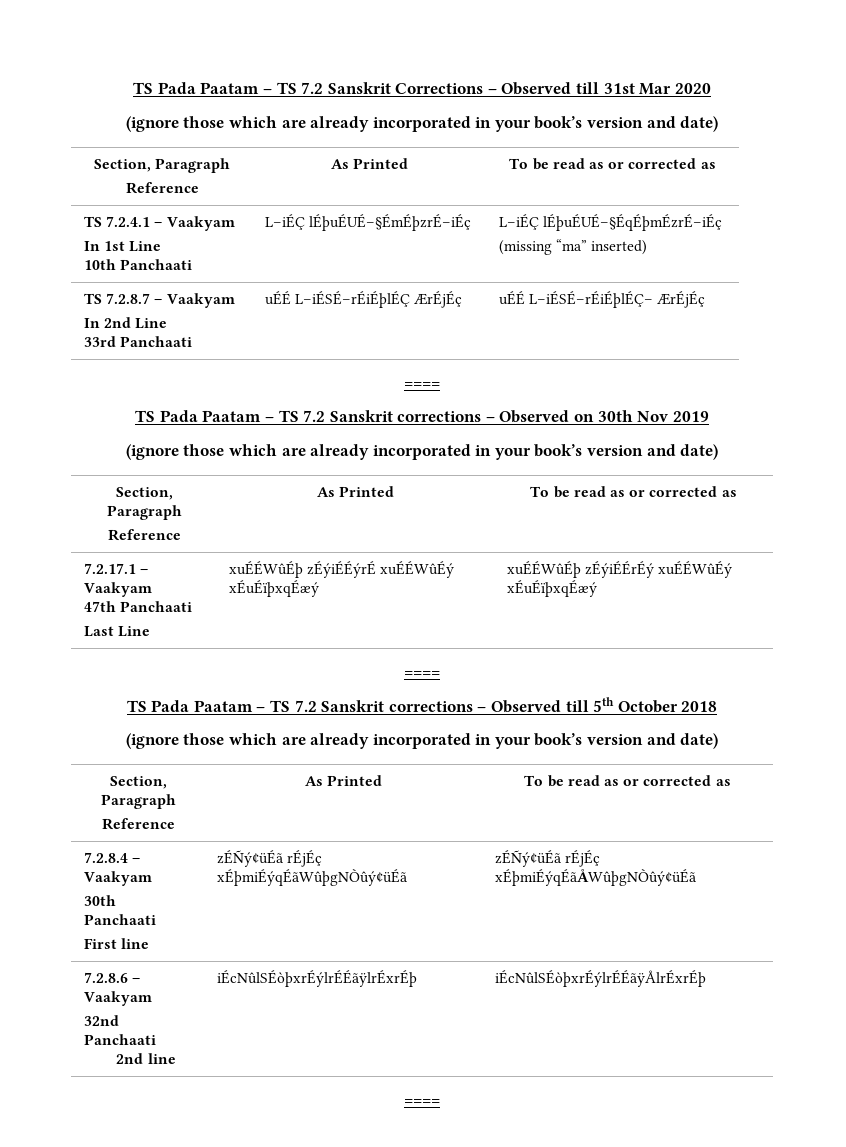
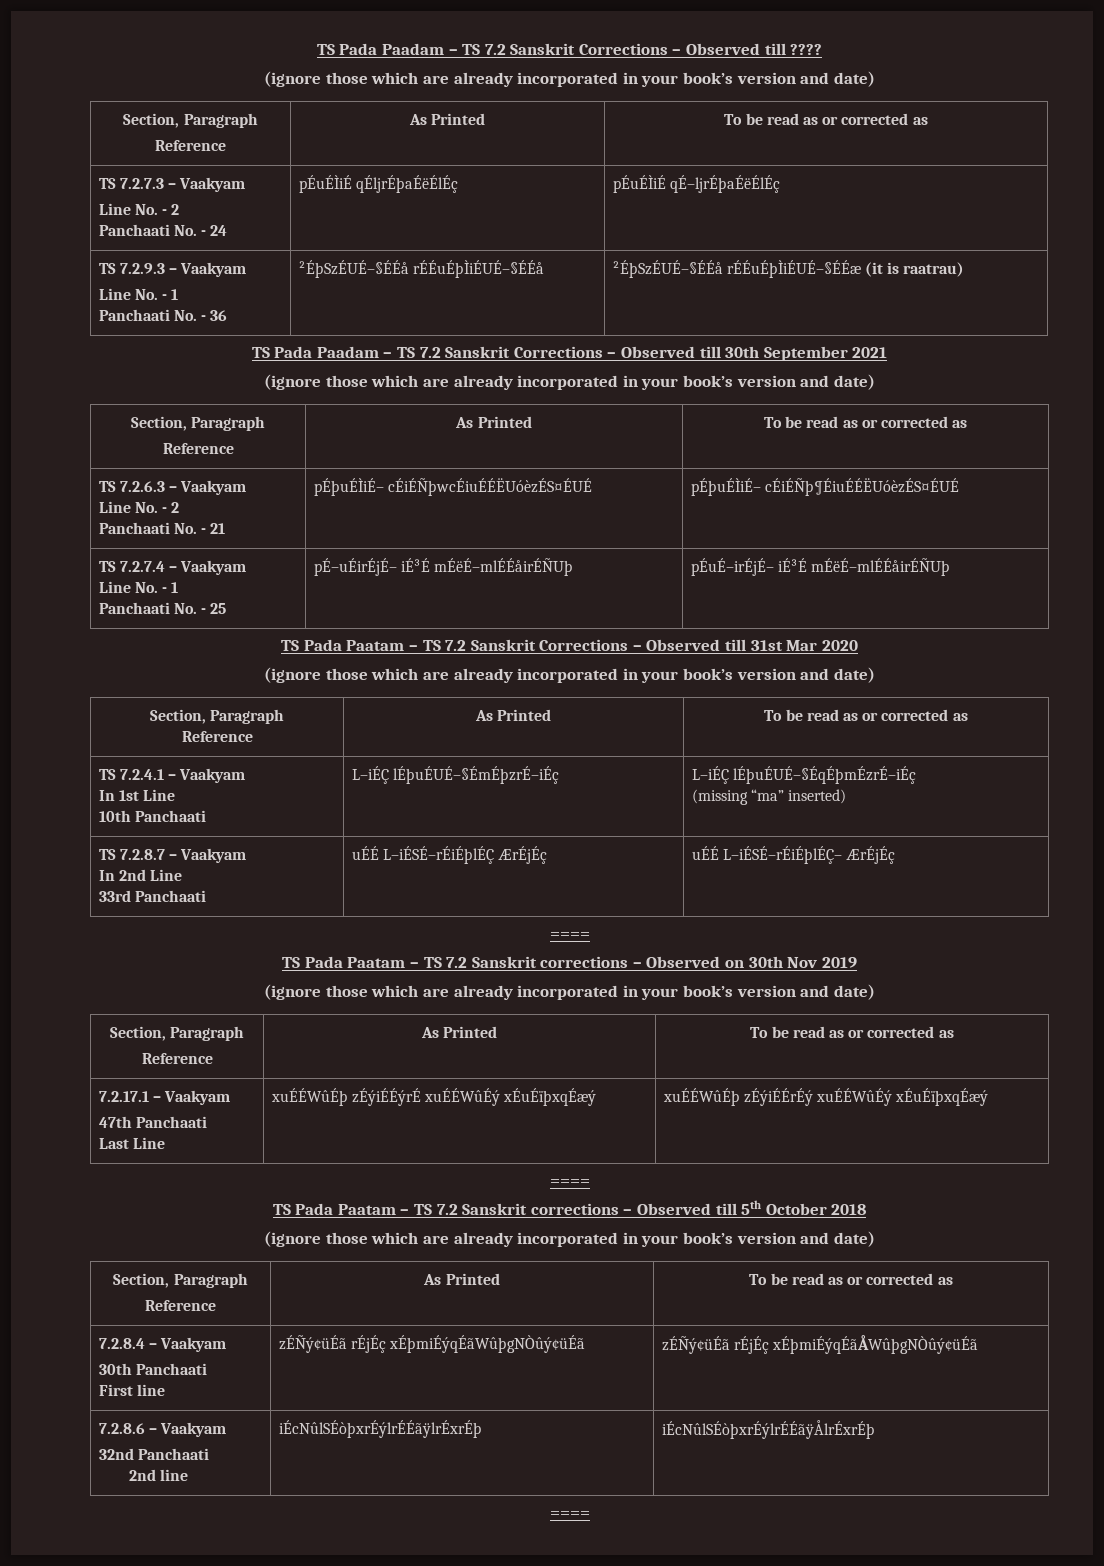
+ TS Pada Paadam – TS 7.2 Sanskrit Corrections – Observed till ????
+ (ignore those which are already incorporated in your book’s version and date)
+ Section, Paragraph
+ Reference | As Printed | To be read as or corrected as
+ TS 7.2.7.3 – Vaakyam
+ Line No. - 2
+ Panchaati No. - 24 | pÉuÉÌiÉ qÉljrÉþaÉëÉlÉç | pÉuÉÌiÉ qÉ–ljrÉþaÉëÉlÉç
+ TS 7.2.9.3 – Vaakyam
+ Line No. - 1
+ Panchaati No. - 36 | ²ÉþSzÉUÉ–§ÉÉå rÉÉuÉþÌiÉUÉ–§ÉÉå | ²ÉþSzÉUÉ–§ÉÉå rÉÉuÉþÌiÉUÉ–§ÉÉæ (it is raatrau)
+ TS Pada Paadam – TS 7.2 Sanskrit Corrections – Observed till 30th September 2021
+ (ignore those which are already incorporated in your book’s version and date)
+ Section, Paragraph
+ Reference | As Printed | To be read as or corrected as
+ TS 7.2.6.3 – Vaakyam
+ Line No. - 2
+ Panchaati No. - 21 | pÉþuÉÌiÉ– cÉiÉÑþwcÉiuÉÉËUóèzÉS¤ÉUÉ | pÉþuÉÌiÉ– cÉiÉÑþ¶ÉiuÉÉËUóèzÉS¤ÉUÉ
+ TS 7.2.7.4 – Vaakyam
+ Line No. - 1
+ Panchaati No. - 25 | pÉ–uÉirÉjÉ– iÉ³É mÉëÉ–mlÉÉåirÉÑUþ | pÉuÉ–irÉjÉ– iÉ³É mÉëÉ–mlÉÉåirÉÑUþ

